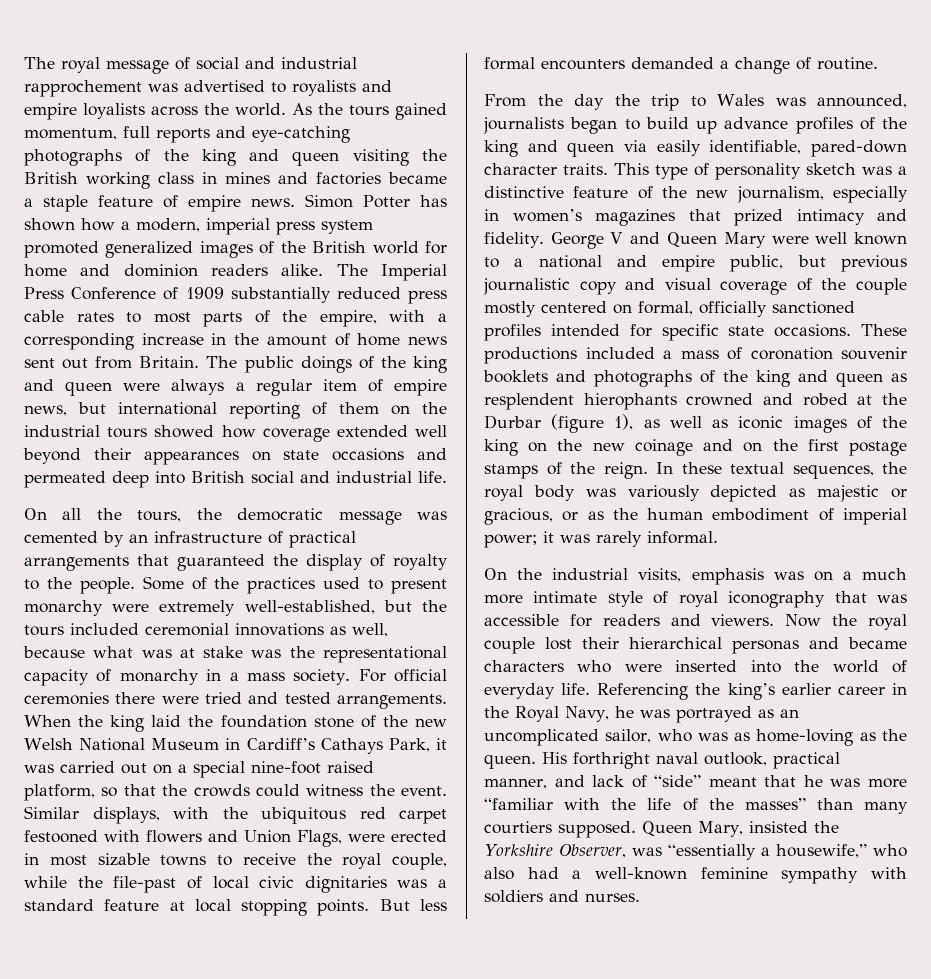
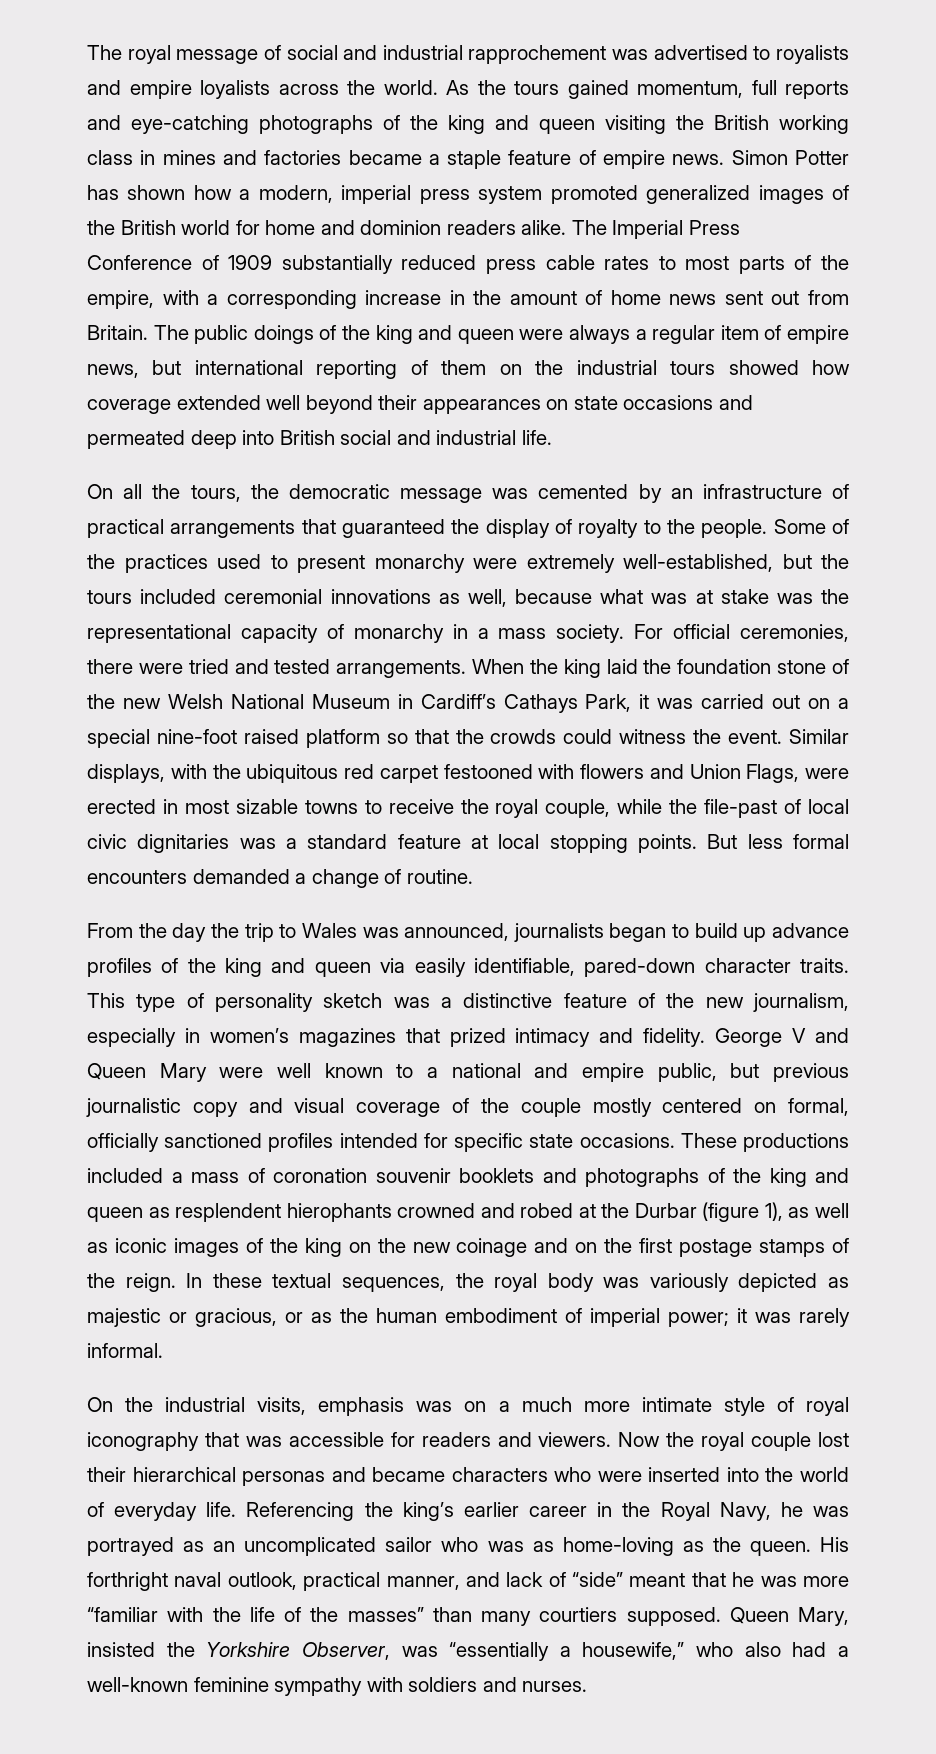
- For official ceremonies there were tried and tested arrangements.
+ For official ceremonies, there were tried and tested arrangements.
- When the king laid the foundation stone of the new Welsh National Museum in Cardiff’s Cathays Park, it was carried out on a special nine-foot raised platform, so that the crowds could witness the event.
+ When the king laid the foundation stone of the new Welsh National Museum in Cardiff’s Cathays Park, it was carried out on a special nine-foot raised platform so that the crowds could witness the event.
- Referencing the king’s earlier career in the Royal Navy, he was portrayed as an uncomplicated sailor, who was as home-loving as the queen.
+ Referencing the king’s earlier career in the Royal Navy, he was portrayed as an uncomplicated sailor who was as home-loving as the queen.

